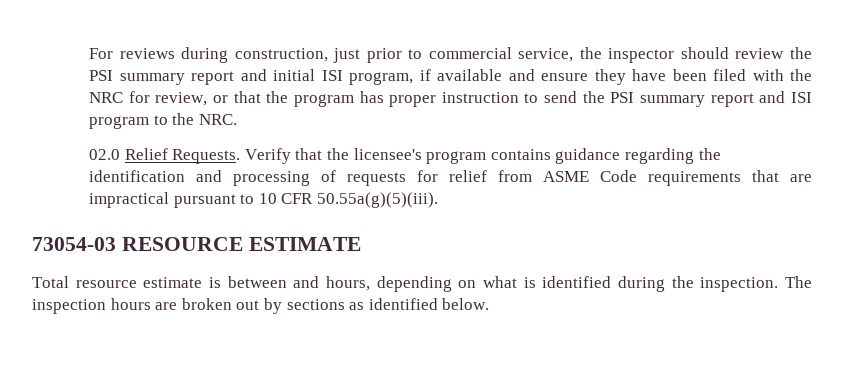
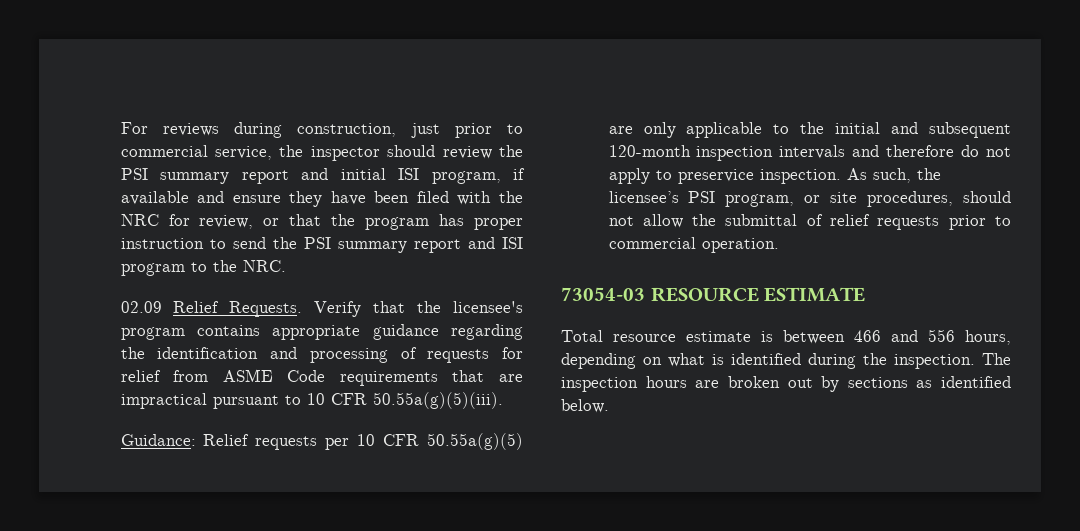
- 02.0 Relief Requests.
+ 02.09 Relief Requests.
- Verify that the licensee's program contains guidance regarding the identification and processing of requests for relief from ASME Code requirements that are impractical pursuant to 10 CFR 50.55a(g)(5)(iii).
+ Verify that the licensee's program contains appropriate guidance regarding the identification and processing of requests for relief from ASME Code requirements that are impractical pursuant to 10 CFR 50.55a(g)(5)(iii).
+ Guidance: Relief requests per 10 CFR 50.55a(g)(5) are only applicable to the initial and subsequent 120-month inspection intervals and therefore do not apply to preservice inspection. As such, the licensee’s PSI program, or site procedures, should not allow the submittal of relief requests prior to commercial operation.
- Total resource estimate is between and hours, depending on what is identified during the inspection.
+ Total resource estimate is between 466 and 556 hours, depending on what is identified during the inspection.

